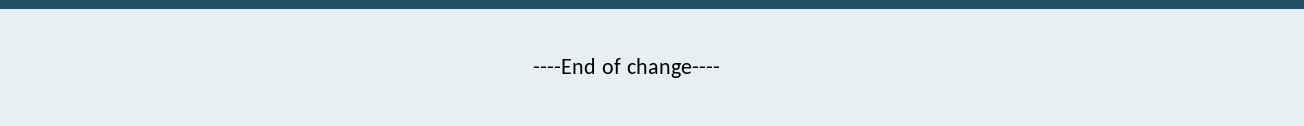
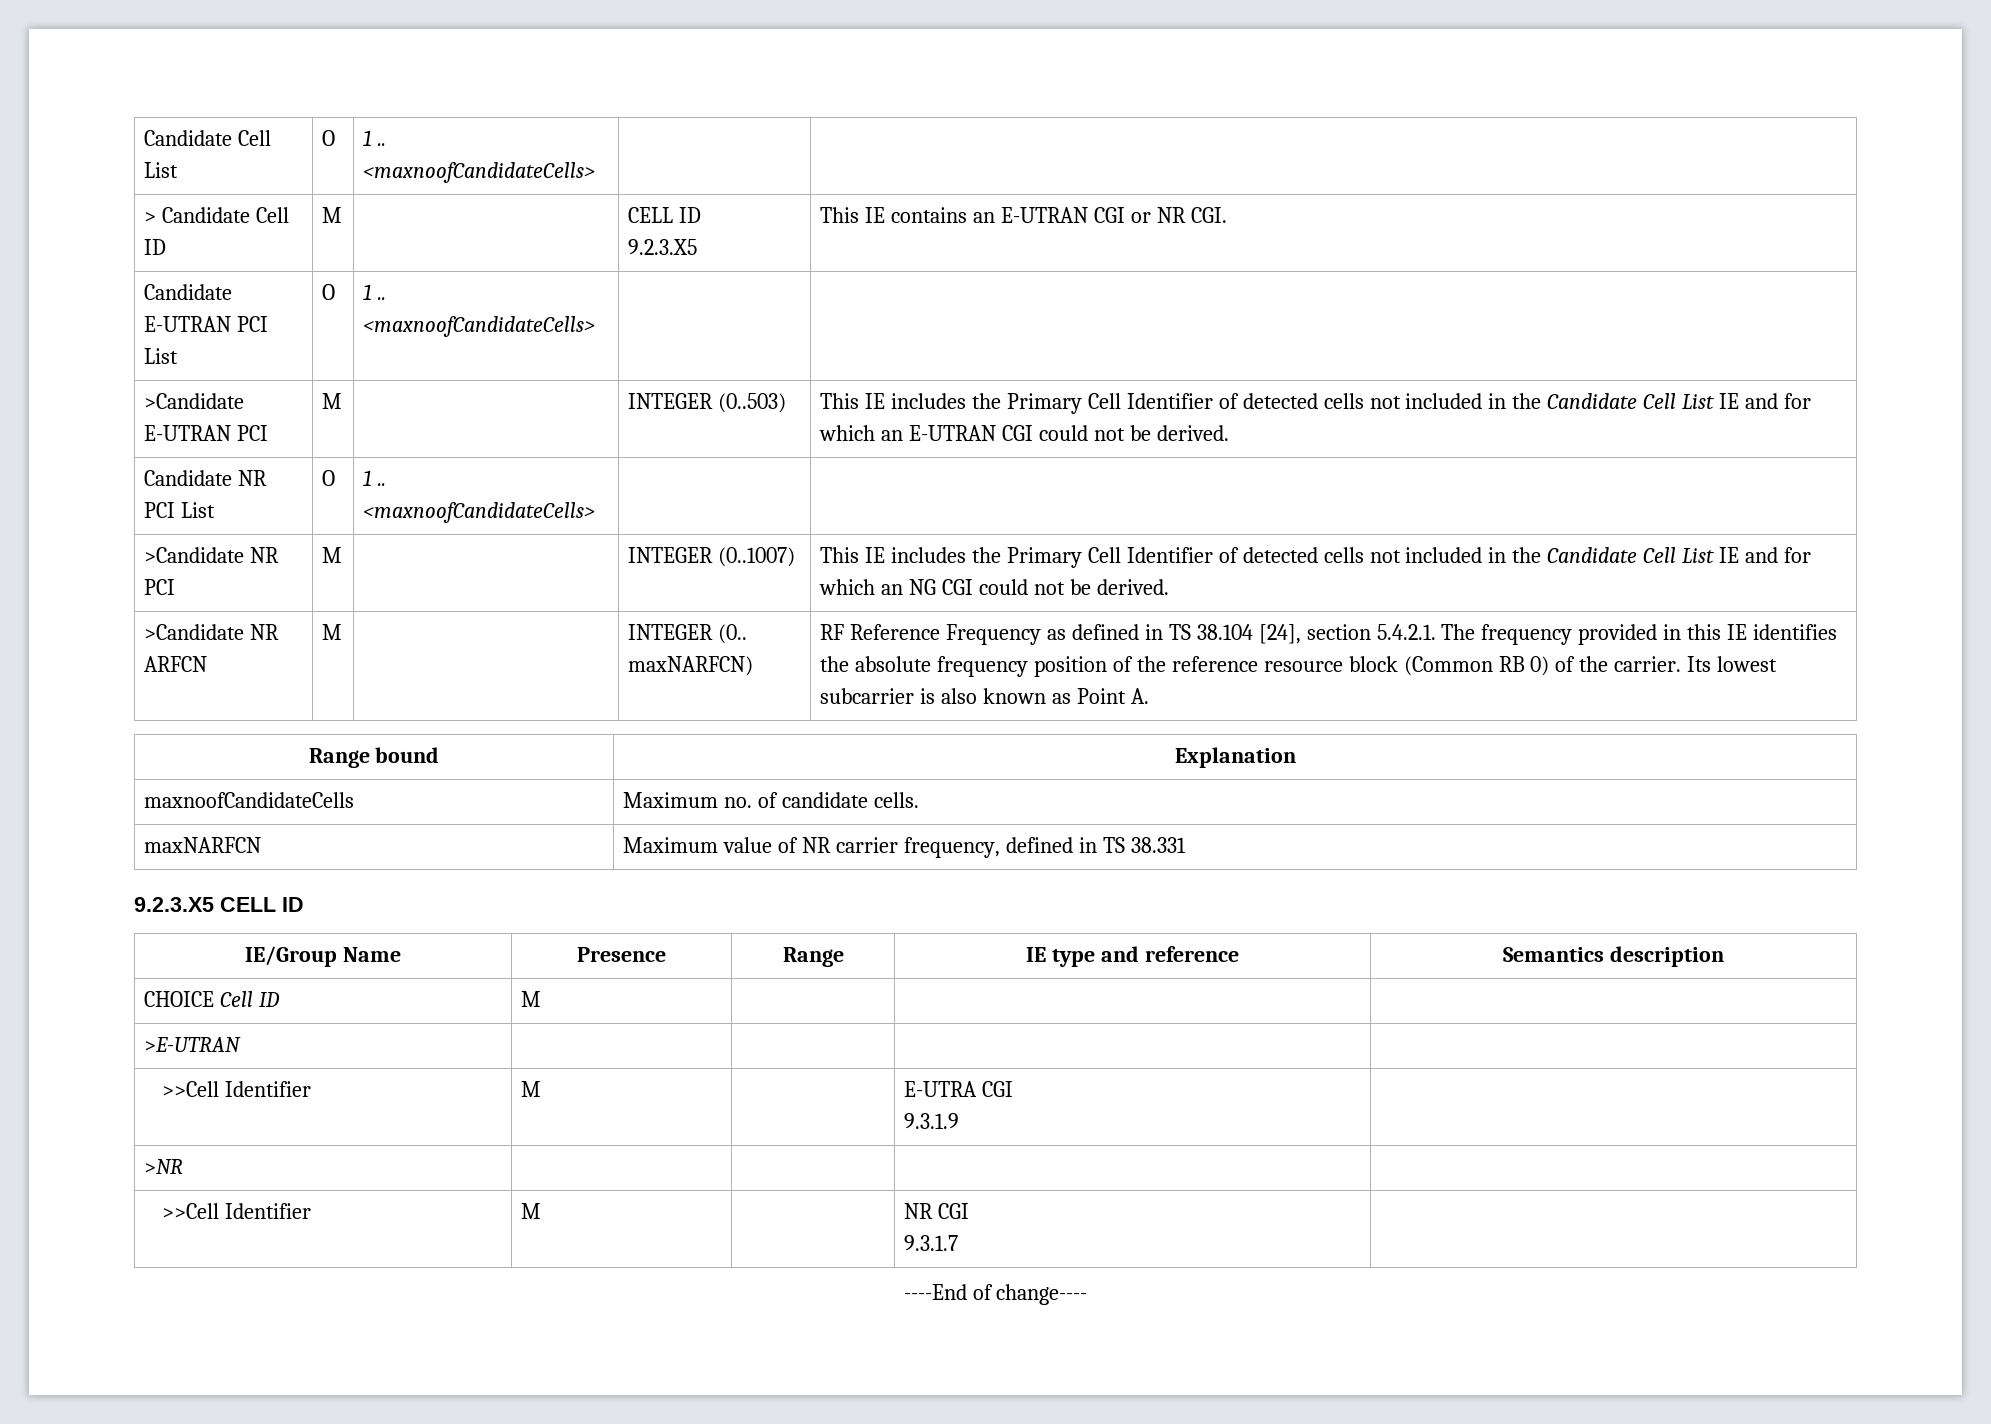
+ Candidate Cell List | O | 1 .. <maxnoofCandidateCells> | |
+ > Candidate Cell ID | M | | CELL ID
+ 9.2.3.X5 | This IE contains an E-UTRAN CGI or NR CGI.
+ Candidate E-UTRAN PCI List | O | 1 .. <maxnoofCandidateCells> | |
+ >Candidate E-UTRAN PCI | M | | INTEGER (0..503) | This IE includes the Primary Cell Identifier of detected cells not included in the Candidate Cell List IE and for which an E-UTRAN CGI could not be derived.
+ Candidate NR PCI List | O | 1 .. <maxnoofCandidateCells> | |
+ >Candidate NR PCI | M | | INTEGER (0..1007) | This IE includes the Primary Cell Identifier of detected cells not included in the Candidate Cell List IE and for which an NG CGI could not be derived.
+ >Candidate NR ARFCN | M | | INTEGER (0.. maxNARFCN) | RF Reference Frequency as defined in TS 38.104 [24], section 5.4.2.1. The frequency provided in this IE identifies the absolute frequency position of the reference resource block (Common RB 0) of the carrier. Its lowest subcarrier is also known as Point A.
+ Range bound | Explanation
+ maxnoofCandidateCells | Maximum no. of candidate cells.
+ maxNARFCN | Maximum value of NR carrier frequency, defined in TS 38.331
+ 9.2.3.X5 CELL ID
+ IE/Group Name | Presence | Range | IE type and reference | Semantics description
+ CHOICE Cell ID | M | | |
+ >E-UTRAN | | | |
+ >>Cell Identifier | M | | E-UTRA CGI
+ 9.3.1.9 |
+ >NR | | | |
+ >>Cell Identifier | M | | NR CGI
+ 9.3.1.7 |

